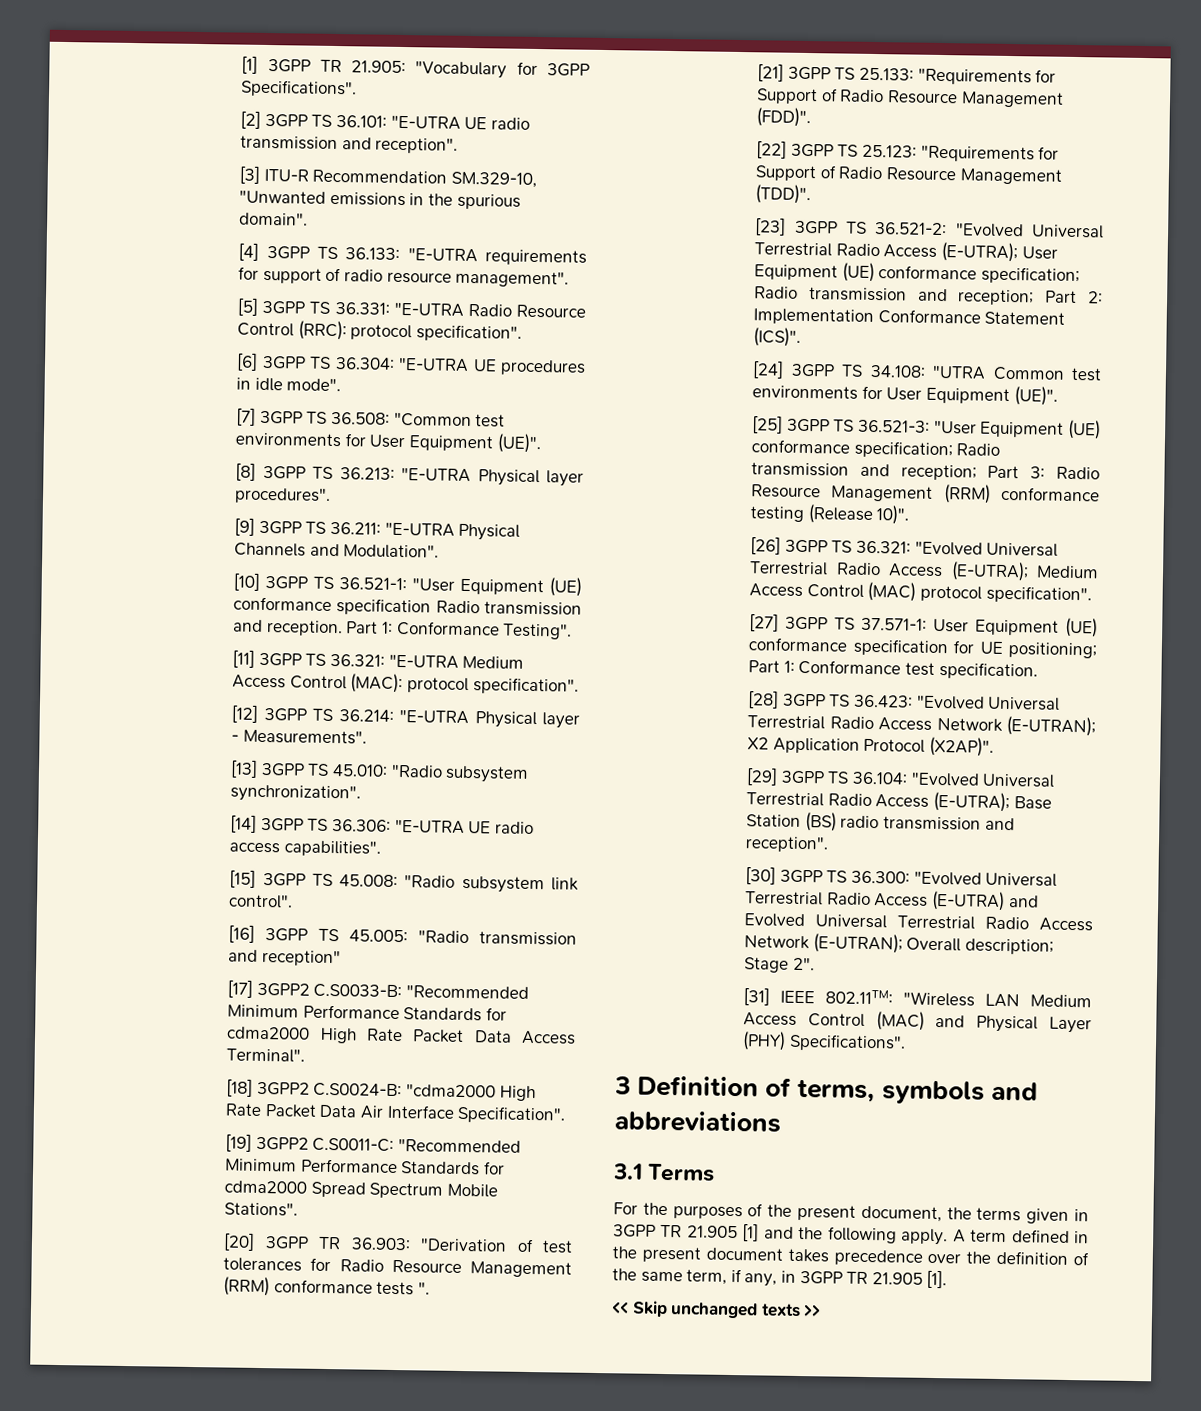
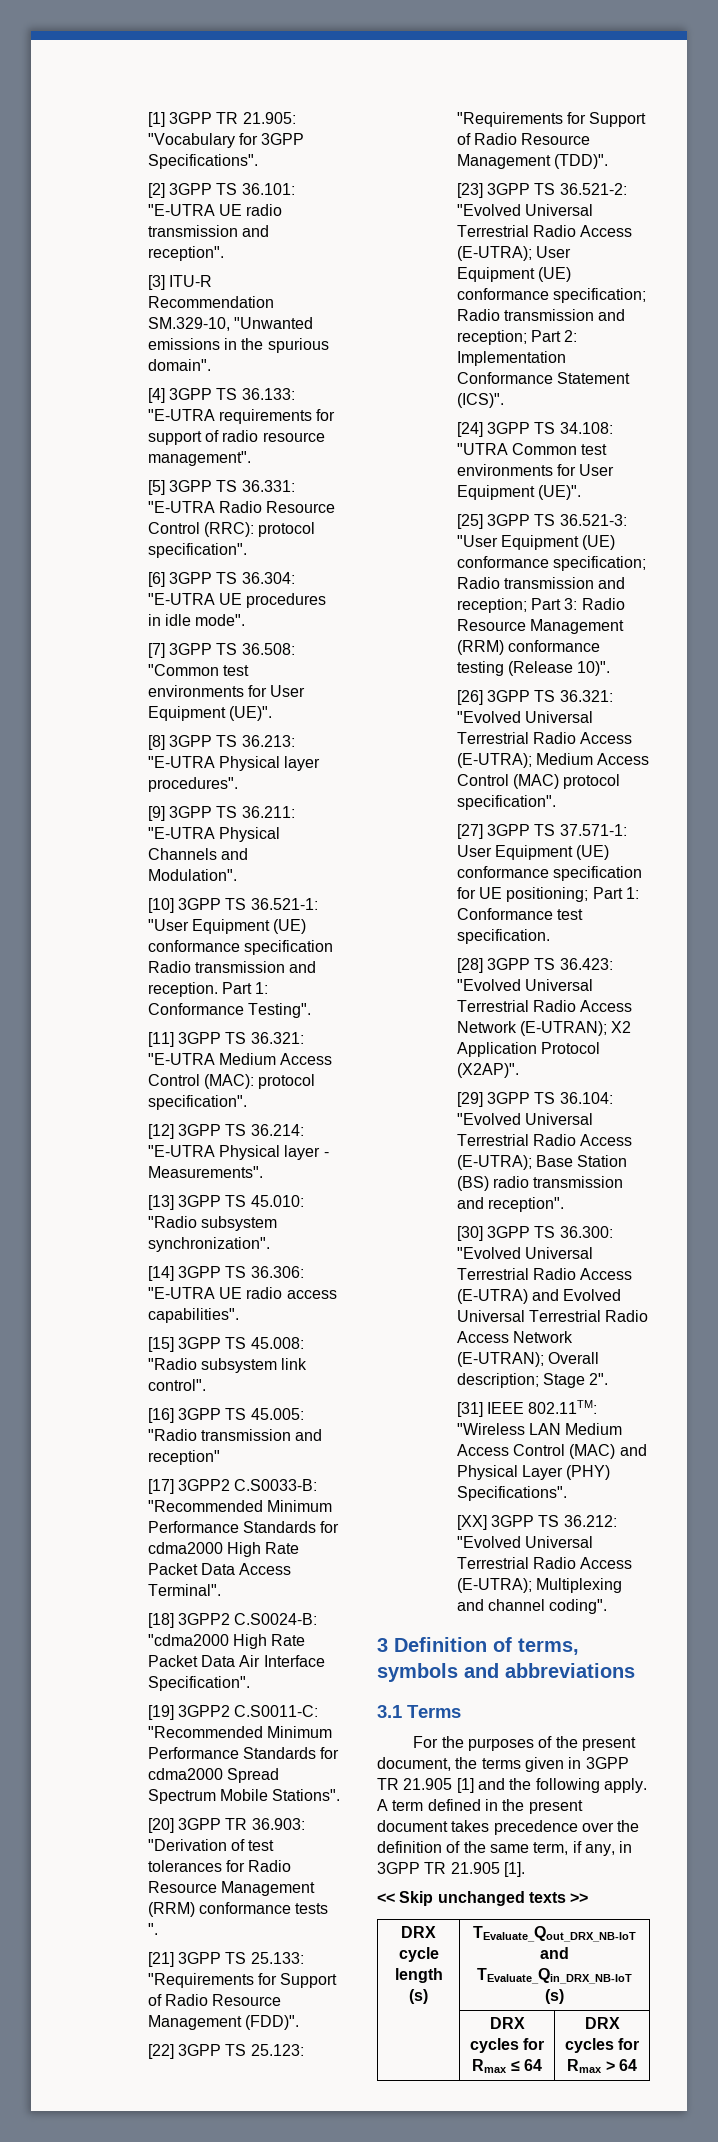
+ [XX] 3GPP TS 36.212: "Evolved Universal Terrestrial Radio Access (E-UTRA); Multiplexing and channel coding".
+ DRX cycle length (s) | TEvaluate_Qout_DRX_NB-IoT and TEvaluate_Qin_DRX_NB-IoT (s)
+ | DRX cycles for Rmax ≤ 64 | DRX cycles for Rmax > 64

